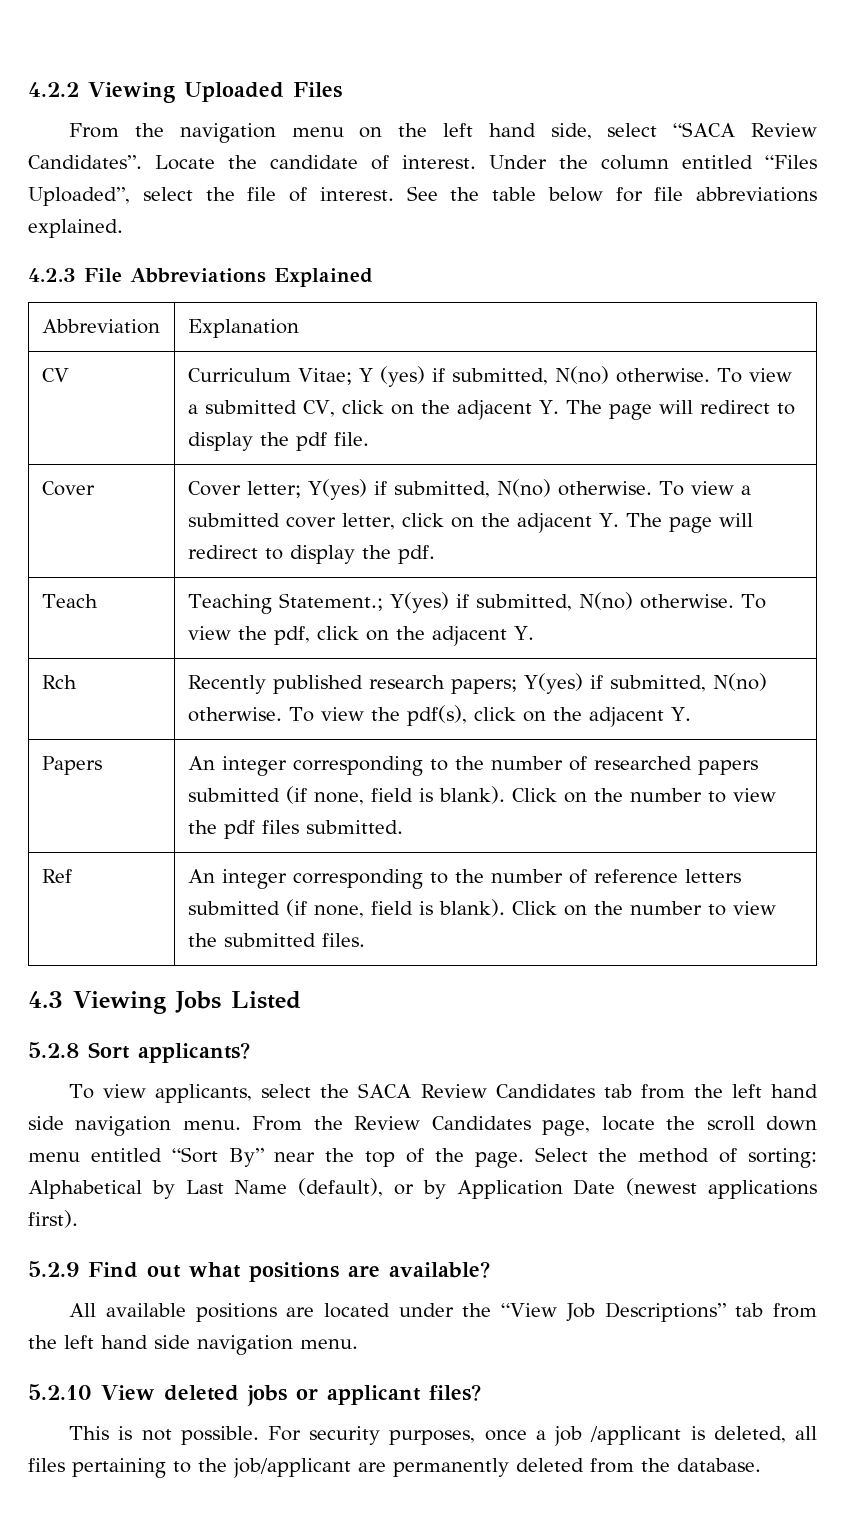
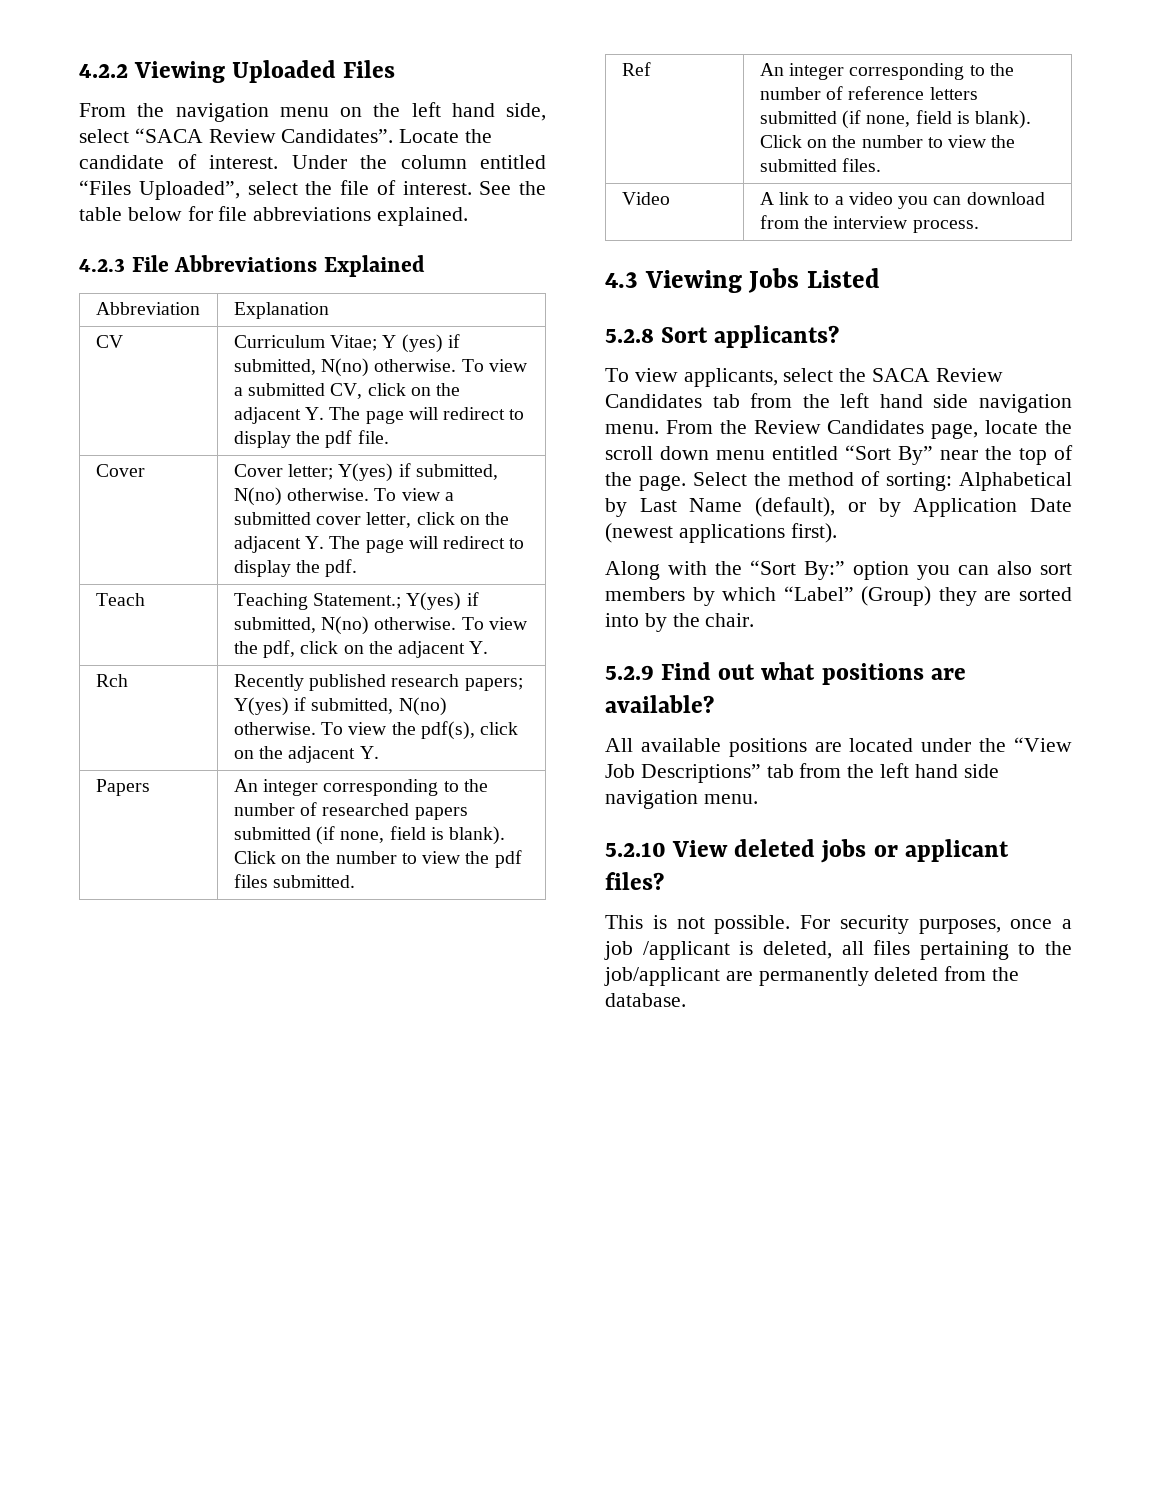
+ Video | A link to a video you can download from the interview process.
+ Along with the “Sort By:” option you can also sort members by which “Label” (Group) they are sorted into by the chair.

